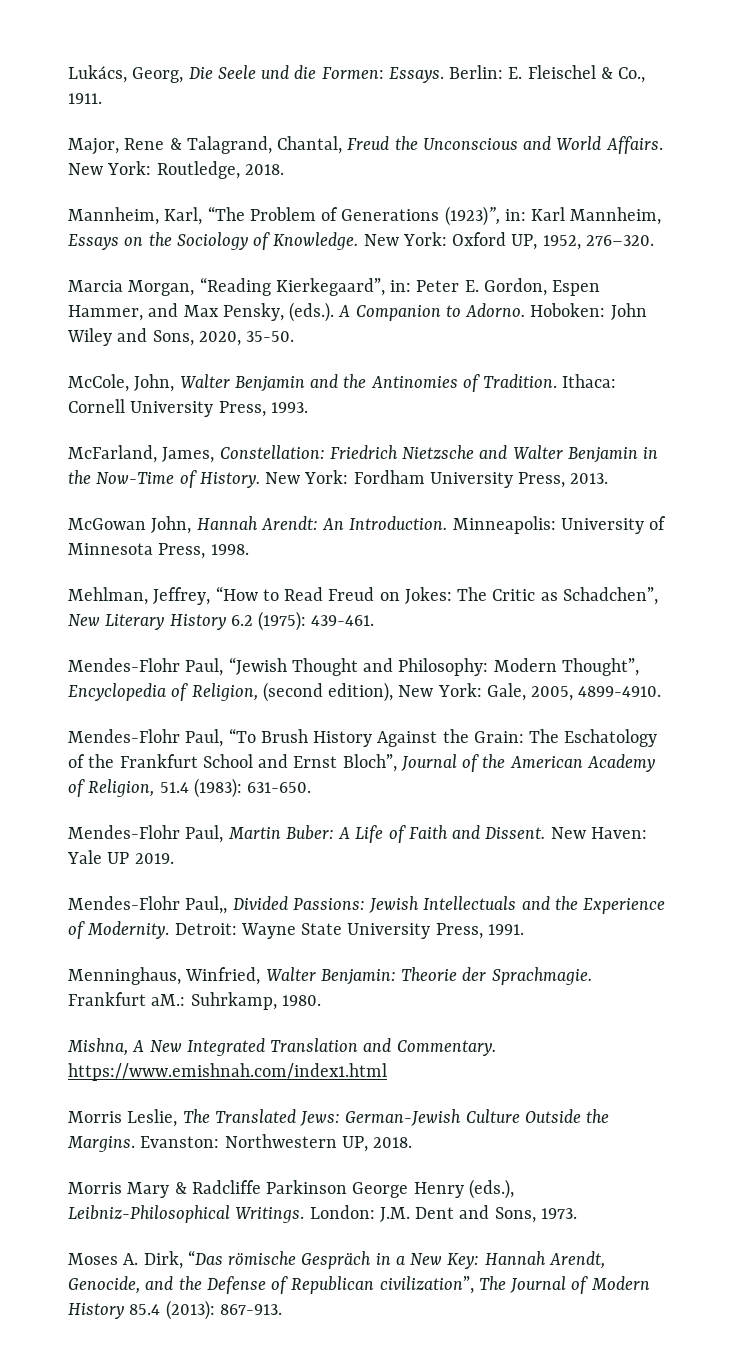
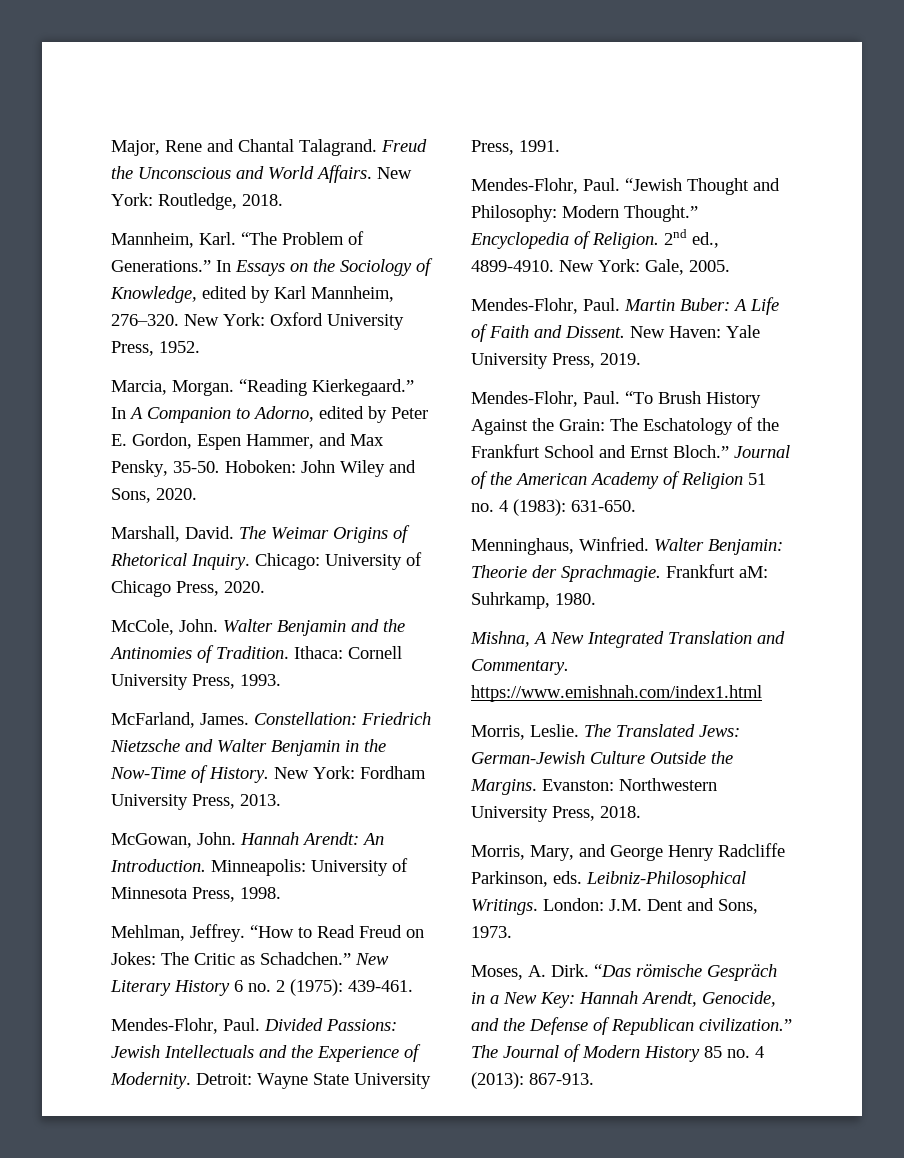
- Lukács, Georg, Die Seele und die Formen: Essays. Berlin: E. Fleischel & Co., 1911.
- Major, Rene & Talagrand, Chantal, Freud the Unconscious and World Affairs.
+ Major, Rene and Chantal Talagrand. Freud the Unconscious and World Affairs.
- Mannheim, Karl, “The Problem of Generations (1923)”, in: Karl Mannheim, Essays on the Sociology of Knowledge. New York: Oxford UP, 1952, 276–320.
- Marcia Morgan, “Reading Kierkegaard”, in: Peter E. Gordon, Espen Hammer, and Max Pensky, (eds.). A Companion to Adorno.
+ Mannheim, Karl. “The Problem of Generations.” In Essays on the Sociology of Knowledge, edited by Karl Mannheim, 276–320. New York: Oxford University Press, 1952.
+ Marcia, Morgan. “Reading Kierkegaard.” In A Companion to Adorno, edited by Peter E. Gordon, Espen Hammer, and Max Pensky, 35-50.
- Hoboken: John Wiley and Sons, 2020, 35-50.
+ Hoboken: John Wiley and Sons, 2020.
+ Marshall, David. The Weimar Origins of Rhetorical Inquiry. Chicago: University of Chicago Press, 2020.
- McCole, John, Walter Benjamin and the Antinomies of Tradition.
+ McCole, John. Walter Benjamin and the Antinomies of Tradition.
- McFarland, James, Constellation: Friedrich Nietzsche and Walter Benjamin in the Now-Time of History.
+ McFarland, James. Constellation: Friedrich Nietzsche and Walter Benjamin in the Now-Time of History.
- McGowan John, Hannah Arendt: An Introduction.
+ McGowan, John. Hannah Arendt: An Introduction.
- Mehlman, Jeffrey, “How to Read Freud on Jokes: The Critic as Schadchen”, New Literary History 6.2 (1975): 439-461.
+ Mehlman, Jeffrey. “How to Read Freud on Jokes: The Critic as Schadchen.” New Literary History 6 no. 2 (1975): 439-461.
- Mendes-Flohr Paul, “Jewish Thought and Philosophy: Modern Thought”, Encyclopedia of Religion, (second edition), New York: Gale, 2005, 4899-4910.
- Mendes-Flohr Paul, “To Brush History Against the Grain: The Eschatology of the Frankfurt School and Ernst Bloch”, Journal of the American Academy of Religion, 51.4 (1983): 631-650.
- Mendes-Flohr Paul, Martin Buber: A Life of Faith and Dissent. New Haven: Yale UP 2019.
- Mendes-Flohr Paul,, Divided Passions: Jewish Intellectuals and the Experience of Modernity.
+ Mendes-Flohr, Paul. Divided Passions: Jewish Intellectuals and the Experience of Modernity.
+ Mendes-Flohr, Paul. “Jewish Thought and Philosophy: Modern Thought.” Encyclopedia of Religion. 2nd ed., 4899-4910. New York: Gale, 2005.
+ Mendes-Flohr, Paul. Martin Buber: A Life of Faith and Dissent. New Haven: Yale University Press, 2019.
+ Mendes-Flohr, Paul. “To Brush History Against the Grain: The Eschatology of the Frankfurt School and Ernst Bloch.” Journal of the American Academy of Religion 51 no. 4 (1983): 631-650.
- Menninghaus, Winfried, Walter Benjamin: Theorie der Sprachmagie.
+ Menninghaus, Winfried. Walter Benjamin: Theorie der Sprachmagie.
- Frankfurt aM.: Suhrkamp, 1980.
+ Frankfurt aM: Suhrkamp, 1980.
- Morris Leslie, The Translated Jews: German-Jewish Culture Outside the Margins.
+ Morris, Leslie. The Translated Jews: German-Jewish Culture Outside the Margins.
- Evanston: Northwestern UP, 2018.
- Morris Mary & Radcliffe Parkinson George Henry (eds.), Leibniz-Philosophical Writings.
+ Evanston: Northwestern University Press, 2018.
+ Morris, Mary, and George Henry Radcliffe Parkinson, eds. Leibniz-Philosophical Writings.
- Moses A. Dirk, “Das römische Gespräch in a New Key: Hannah Arendt, Genocide, and the Defense of Republican civilization”, The Journal of Modern History 85.4 (2013): 867-913.
+ Moses, A. Dirk. “Das römische Gespräch in a New Key: Hannah Arendt, Genocide, and the Defense of Republican civilization.” The Journal of Modern History 85 no. 4 (2013): 867-913.

